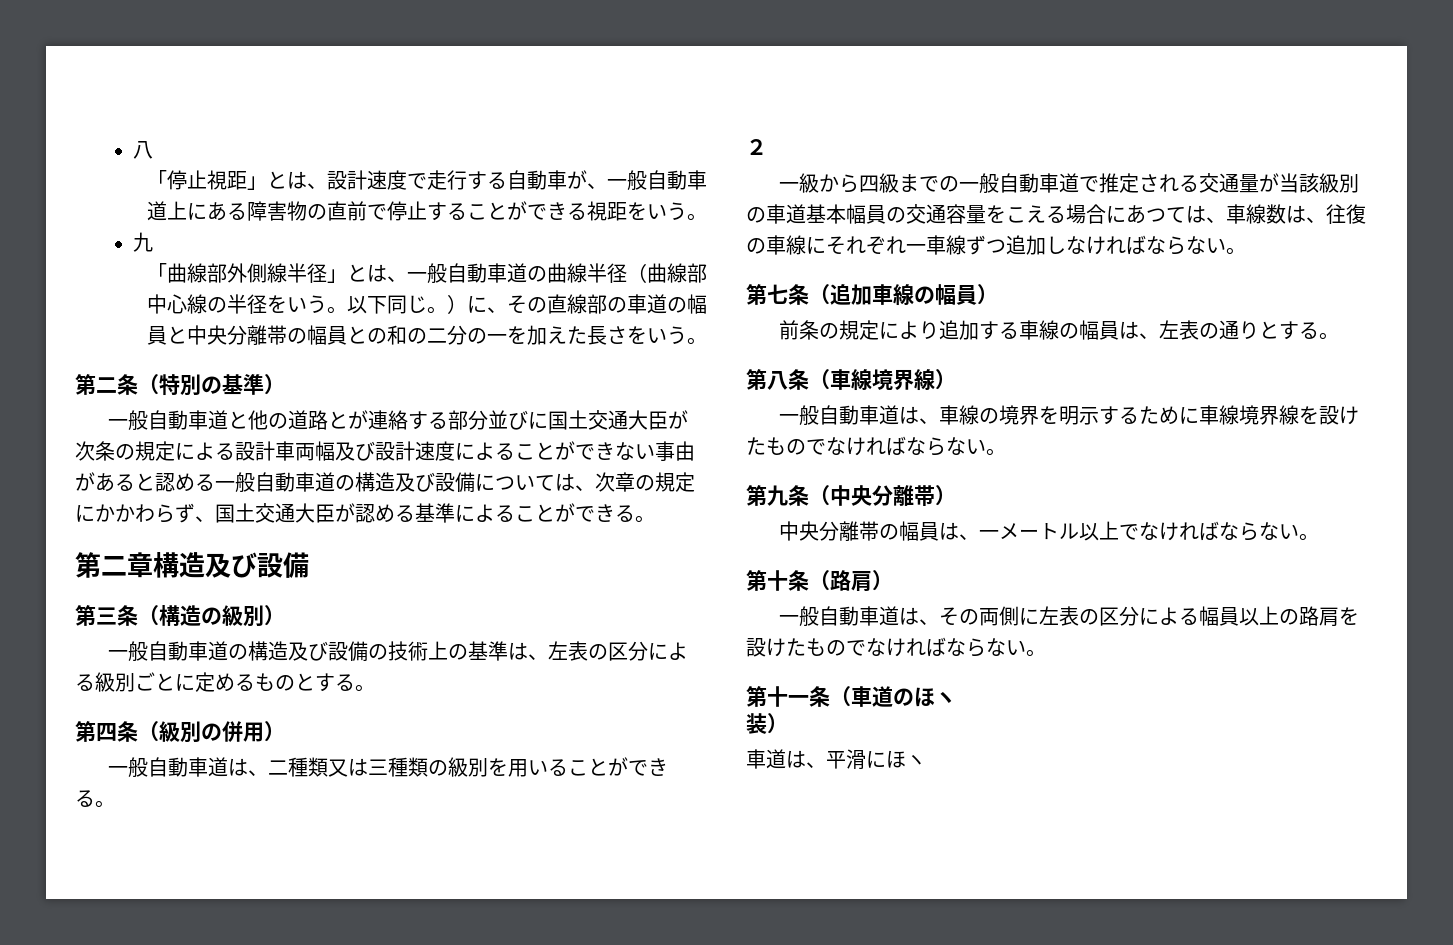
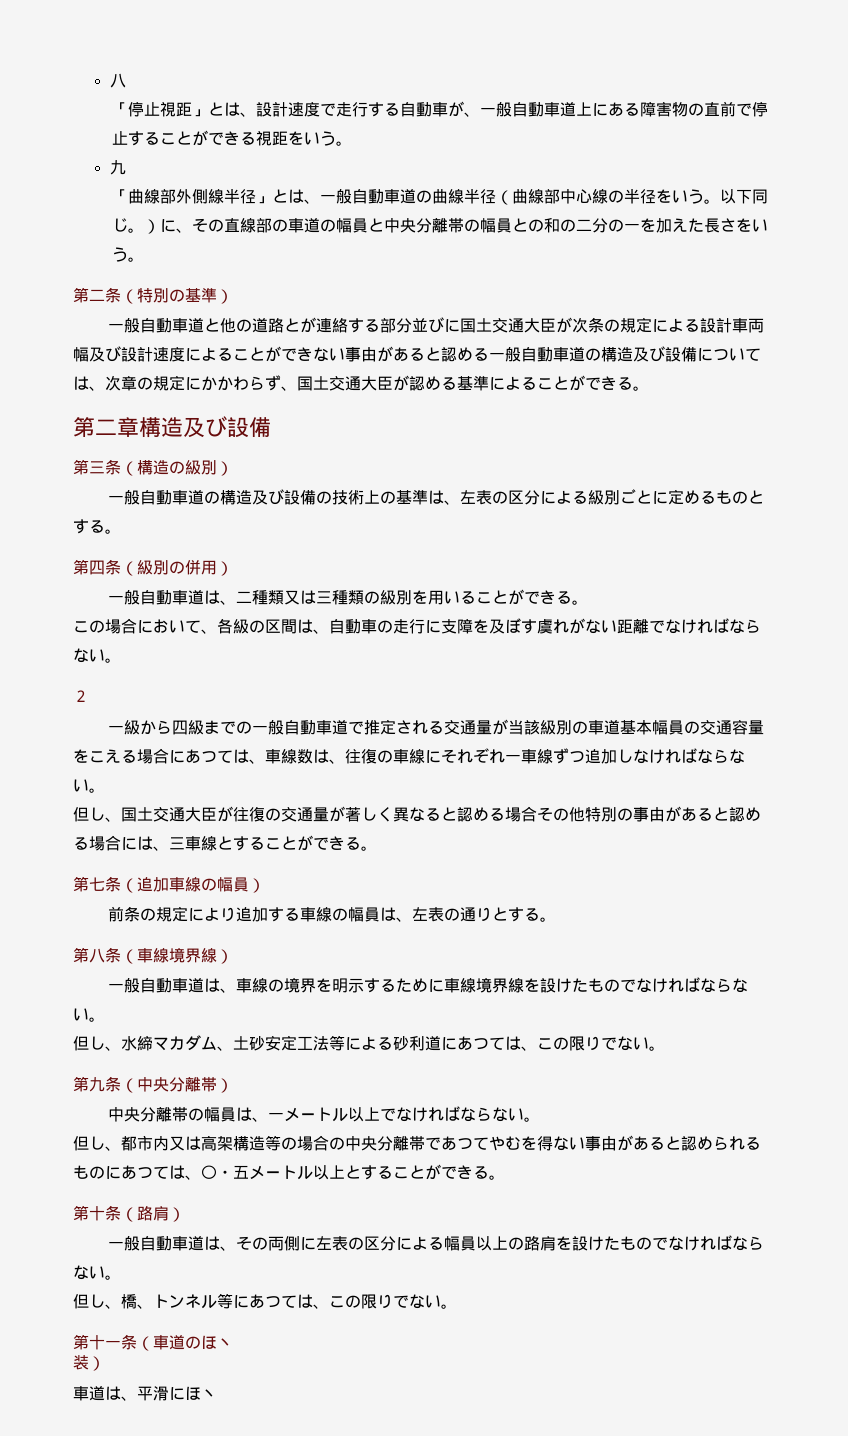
+ この場合において、各級の区間は、自動車の走行に支障を及ぼす虞れがない距離でなければならない。
+ 但し、国土交通大臣が往復の交通量が著しく異なると認める場合その他特別の事由があると認める場合には、三車線とすることができる。
+ 但し、水締マカダム、土砂安定工法等による砂利道にあつては、この限りでない。
+ 但し、都市内又は高架構造等の場合の中央分離帯であつてやむを得ない事由があると認められるものにあつては、〇・五メートル以上とすることができる。
+ 但し、橋、トンネル等にあつては、この限りでない。

